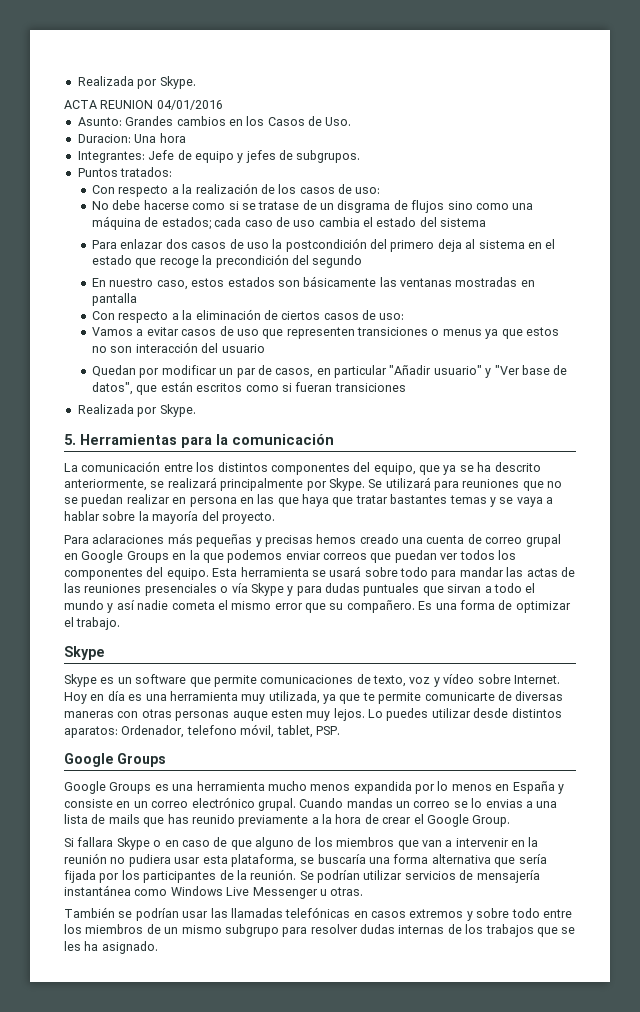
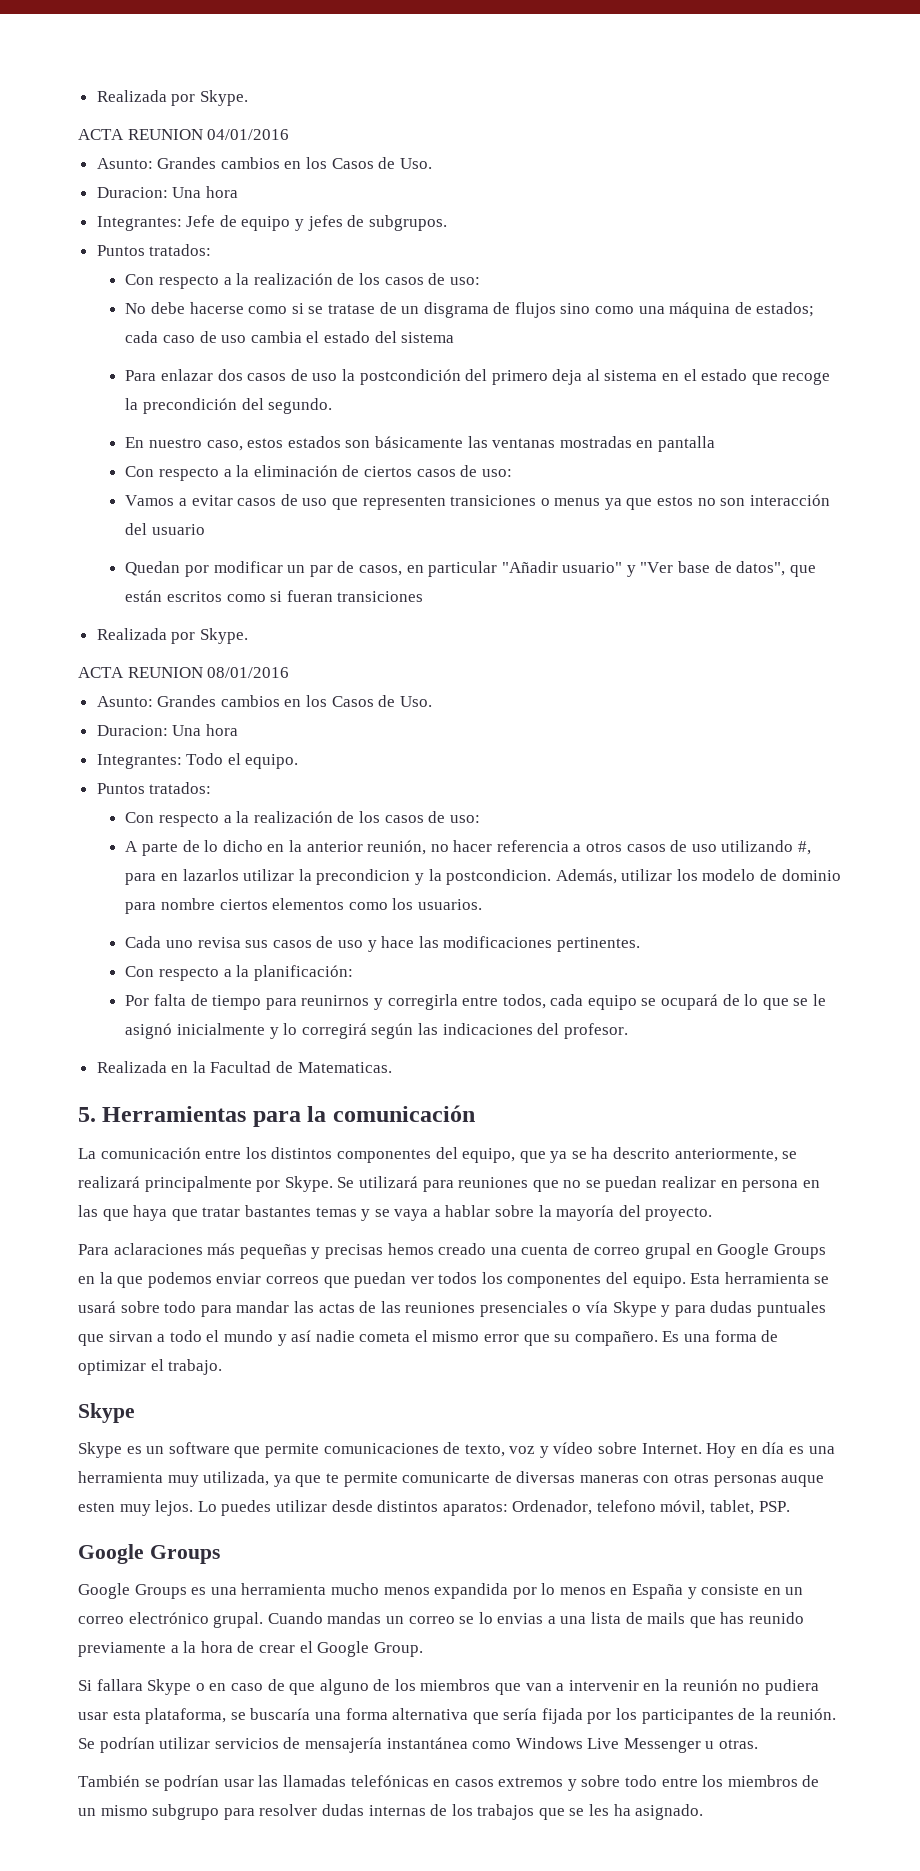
- Para enlazar dos casos de uso la postcondición del primero deja al sistema en el estado que recoge la precondición del segundo
+ Para enlazar dos casos de uso la postcondición del primero deja al sistema en el estado que recoge la precondición del segundo.
+ ACTA REUNION 08/01/2016
+ Asunto: Grandes cambios en los Casos de Uso.
+ Duracion: Una hora
+ Integrantes: Todo el equipo.
+ Puntos tratados:
+ Con respecto a la realización de los casos de uso:
+ A parte de lo dicho en la anterior reunión, no hacer referencia a otros casos de uso utilizando #, para en lazarlos utilizar la precondicion y la postcondicion. Además, utilizar los modelo de dominio para nombre ciertos elementos como los usuarios.
+ Cada uno revisa sus casos de uso y hace las modificaciones pertinentes.
+ Con respecto a la planificación:
+ Por falta de tiempo para reunirnos y corregirla entre todos, cada equipo se ocupará de lo que se le asignó inicialmente y lo corregirá según las indicaciones del profesor.
+ Realizada en la Facultad de Matematicas.

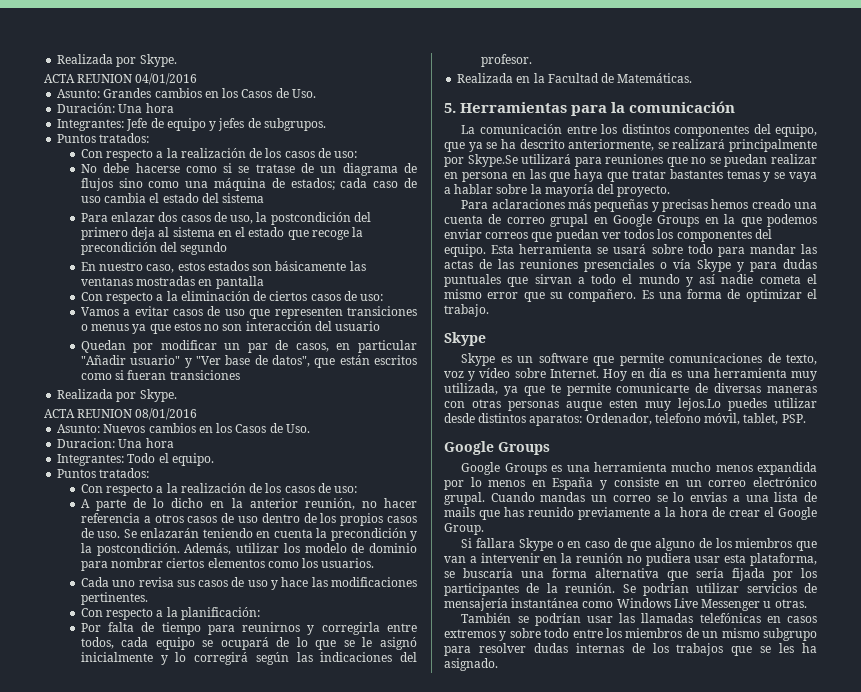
  ACTA REUNION 04/01/2016
  Asunto: Grandes cambios en los Casos de Uso.
- Duracion: Una hora
+ Duración: Una hora
- No debe hacerse como si se tratase de un disgrama de flujos sino como una máquina de estados; cada caso de uso cambia el estado del sistema
+ No debe hacerse como si se tratase de un diagrama de flujos sino como una máquina de estados; cada caso de uso cambia el estado del sistema
- Para enlazar dos casos de uso la postcondición del primero deja al sistema en el estado que recoge la precondición del segundo.
+ Para enlazar dos casos de uso, la postcondición del primero deja al sistema en el estado que recoge la precondición del segundo
  ACTA REUNION 08/01/2016
- Asunto: Grandes cambios en los Casos de Uso.
+ Asunto: Nuevos cambios en los Casos de Uso.
- A parte de lo dicho en la anterior reunión, no hacer referencia a otros casos de uso utilizando #, para en lazarlos utilizar la precondicion y la postcondicion.
+ A parte de lo dicho en la anterior reunión, no hacer referencia a otros casos de uso dentro de los propios casos de uso. Se enlazarán teniendo en cuenta la precondición y la postcondición.
- Además, utilizar los modelo de dominio para nombre ciertos elementos como los usuarios.
+ Además, utilizar los modelo de dominio para nombrar ciertos elementos como los usuarios.
- Realizada en la Facultad de Matematicas.
+ Realizada en la Facultad de Matemáticas.
- La comunicación entre los distintos componentes del equipo, que ya se ha descrito anteriormente, se realizará principalmente por Skype. Se utilizará para reuniones que no se puedan realizar en persona en las que haya que tratar bastantes temas y se vaya a hablar sobre la mayoría del proyecto.
+ La comunicación entre los distintos componentes del equipo, que ya se ha descrito anteriormente, se realizará principalmente por Skype.Se utilizará para reuniones que no se puedan realizar en persona en las que haya que tratar bastantes temas y se vaya a hablar sobre la mayoría del proyecto.
- Hoy en día es una herramienta muy utilizada, ya que te permite comunicarte de diversas maneras con otras personas auque esten muy lejos. Lo puedes utilizar desde distintos aparatos: Ordenador, telefono móvil, tablet, PSP.
+ Hoy en día es una herramienta muy utilizada, ya que te permite comunicarte de diversas maneras con otras personas auque esten muy lejos.Lo puedes utilizar desde distintos aparatos: Ordenador, telefono móvil, tablet, PSP.

